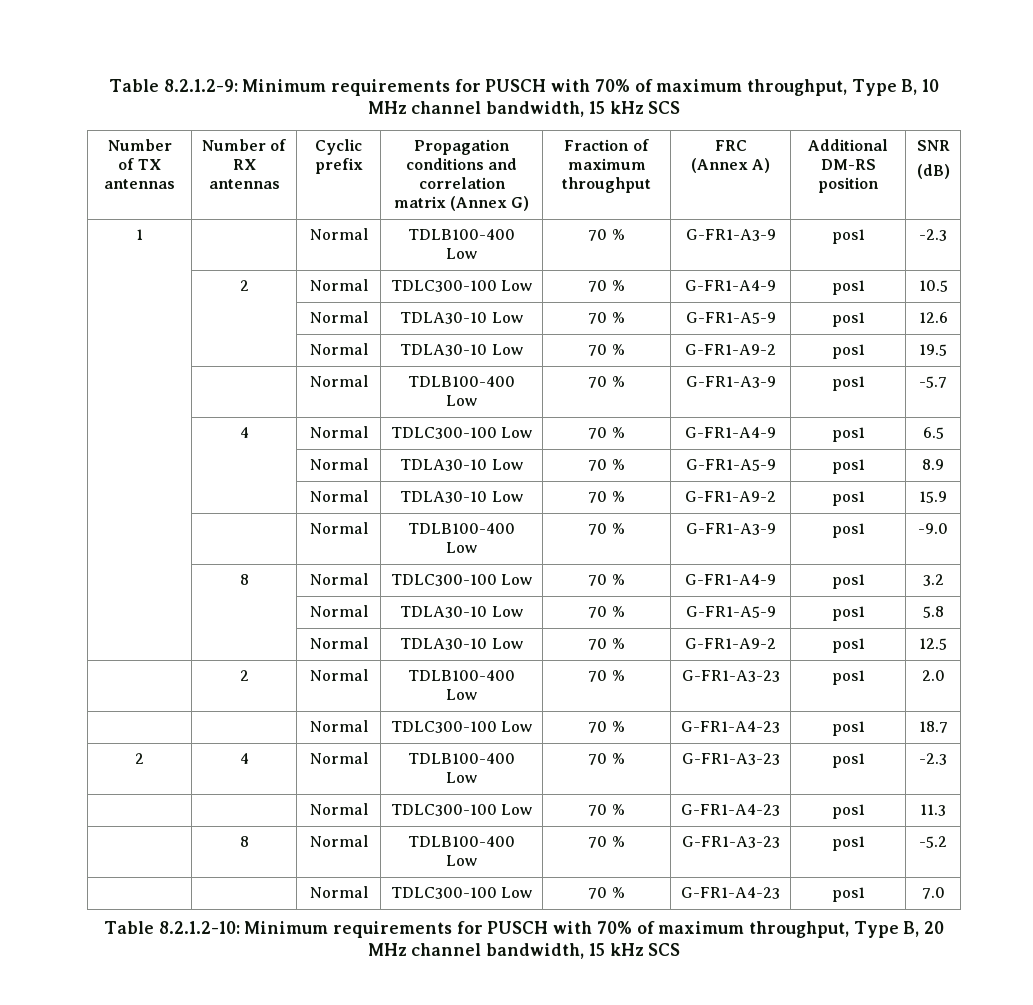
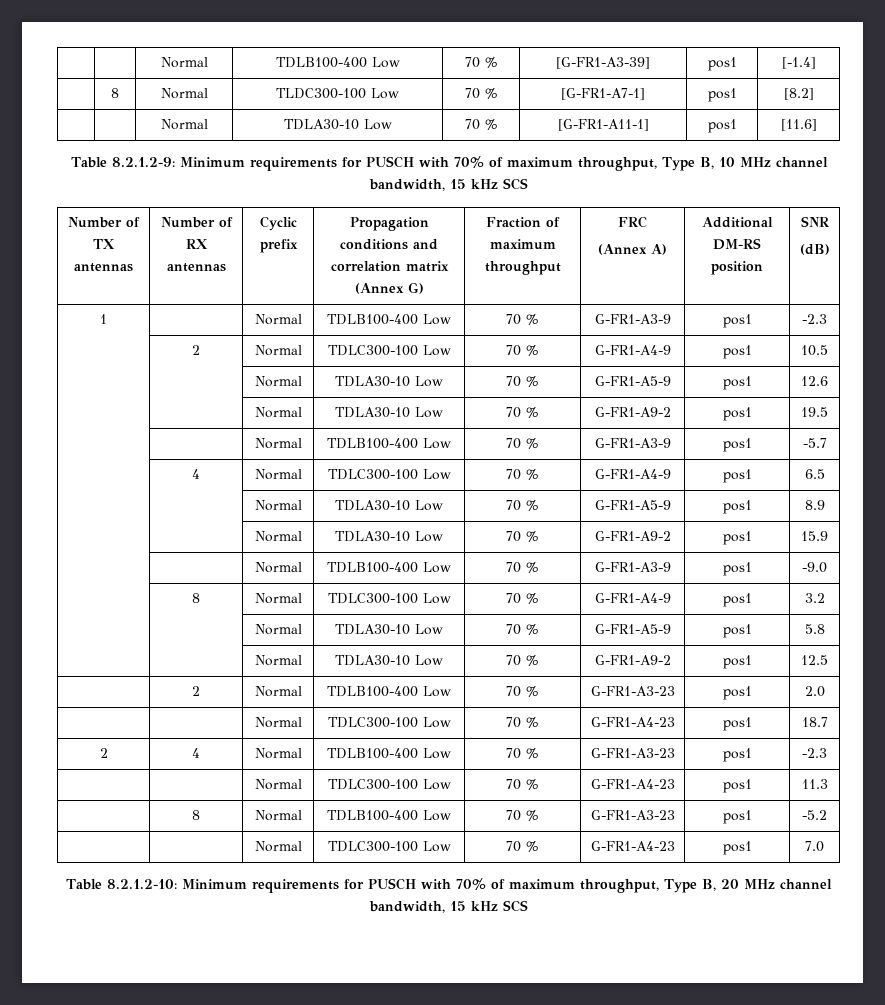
+ | | Normal | TDLB100-400 Low | 70 % | [G-FR1-A3-39] | pos1 | [-1.4]
+ | 8 | Normal | TLDC300-100 Low | 70 % | [G-FR1-A7-1] | pos1 | [8.2]
+ | | Normal | TDLA30-10 Low | 70 % | [G-FR1-A11-1] | pos1 | [11.6]

